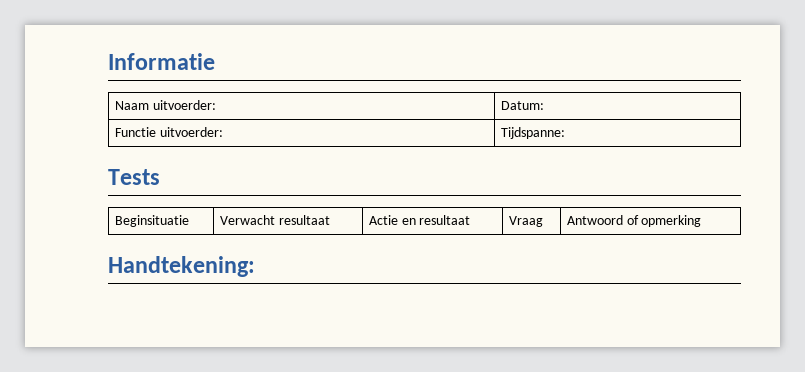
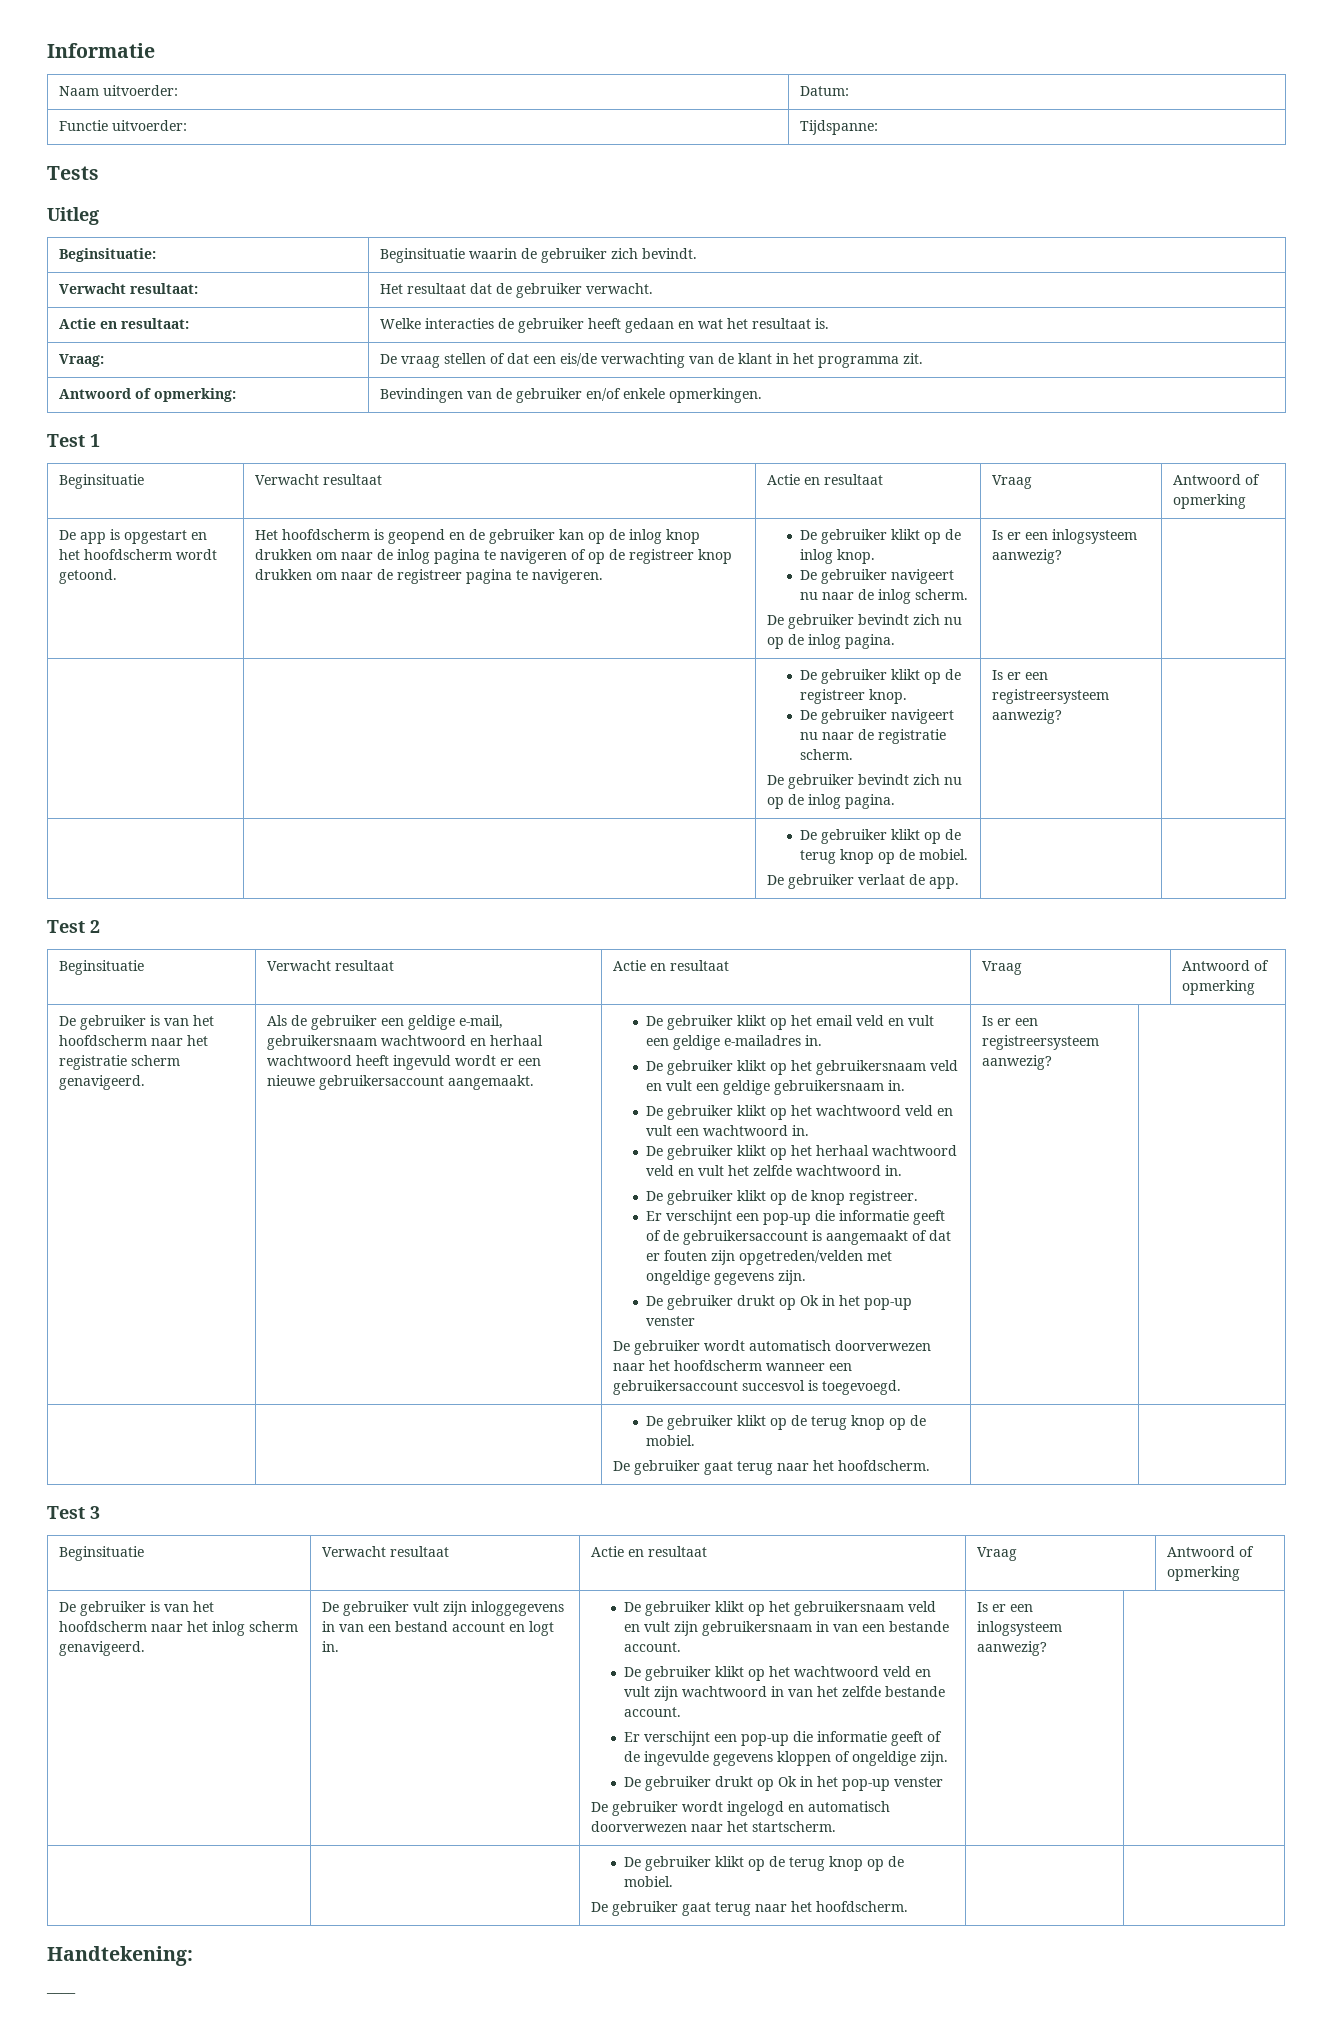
+ Uitleg
+ Beginsituatie: | Beginsituatie waarin de gebruiker zich bevindt.
+ Verwacht resultaat: | Het resultaat dat de gebruiker verwacht.
+ Actie en resultaat: | Welke interacties de gebruiker heeft gedaan en wat het resultaat is.
+ Vraag: | De vraag stellen of dat een eis/de verwachting van de klant in het programma zit.
+ Antwoord of opmerking: | Bevindingen van de gebruiker en/of enkele opmerkingen.
+ Test 1
+ De app is opgestart en het hoofdscherm wordt getoond. | Het hoofdscherm is geopend en de gebruiker kan op de inlog knop drukken om naar de inlog pagina te navigeren of op de registreer knop drukken om naar de registreer pagina te navigeren. | De gebruiker klikt op de inlog knop.
+ De gebruiker navigeert nu naar de inlog scherm.
+ De gebruiker bevindt zich nu op de inlog pagina. | Is er een inlogsysteem aanwezig? |
+ | | De gebruiker klikt op de registreer knop.
+ De gebruiker navigeert nu naar de registratie scherm.
+ De gebruiker bevindt zich nu op de inlog pagina. | Is er een registreersysteem aanwezig? |
+ | | De gebruiker klikt op de terug knop op de mobiel.
+ De gebruiker verlaat de app. | |
+ Test 2
+ Beginsituatie | Verwacht resultaat | Actie en resultaat | Vraag | Antwoord of opmerking
+ De gebruiker is van het hoofdscherm naar het registratie scherm genavigeerd. | Als de gebruiker een geldige e-mail, gebruikersnaam wachtwoord en herhaal wachtwoord heeft ingevuld wordt er een nieuwe gebruikersaccount aangemaakt. | De gebruiker klikt op het email veld en vult een geldige e-mailadres in.
+ De gebruiker klikt op het gebruikersnaam veld en vult een geldige gebruikersnaam in.
+ De gebruiker klikt op het wachtwoord veld en vult een wachtwoord in.
+ De gebruiker klikt op het herhaal wachtwoord veld en vult het zelfde wachtwoord in.
+ De gebruiker klikt op de knop registreer.
+ Er verschijnt een pop-up die informatie geeft of de gebruikersaccount is aangemaakt of dat er fouten zijn opgetreden/velden met ongeldige gegevens zijn.
+ De gebruiker drukt op Ok in het pop-up venster
+ De gebruiker wordt automatisch doorverwezen naar het hoofdscherm wanneer een gebruikersaccount succesvol is toegevoegd. | Is er een registreersysteem aanwezig? |
+ | | De gebruiker klikt op de terug knop op de mobiel.
+ De gebruiker gaat terug naar het hoofdscherm. | |
+ Test 3
+ Beginsituatie | Verwacht resultaat | Actie en resultaat | Vraag | Antwoord of opmerking
+ De gebruiker is van het hoofdscherm naar het inlog scherm genavigeerd. | De gebruiker vult zijn inloggegevens in van een bestand account en logt in. | De gebruiker klikt op het gebruikersnaam veld en vult zijn gebruikersnaam in van een bestande account.
+ De gebruiker klikt op het wachtwoord veld en vult zijn wachtwoord in van het zelfde bestande account.
+ Er verschijnt een pop-up die informatie geeft of de ingevulde gegevens kloppen of ongeldige zijn.
+ De gebruiker drukt op Ok in het pop-up venster
+ De gebruiker wordt ingelogd en automatisch doorverwezen naar het startscherm. | Is er een inlogsysteem aanwezig? |
+ | | De gebruiker klikt op de terug knop op de mobiel.
+ De gebruiker gaat terug naar het hoofdscherm. | |
+ ____

